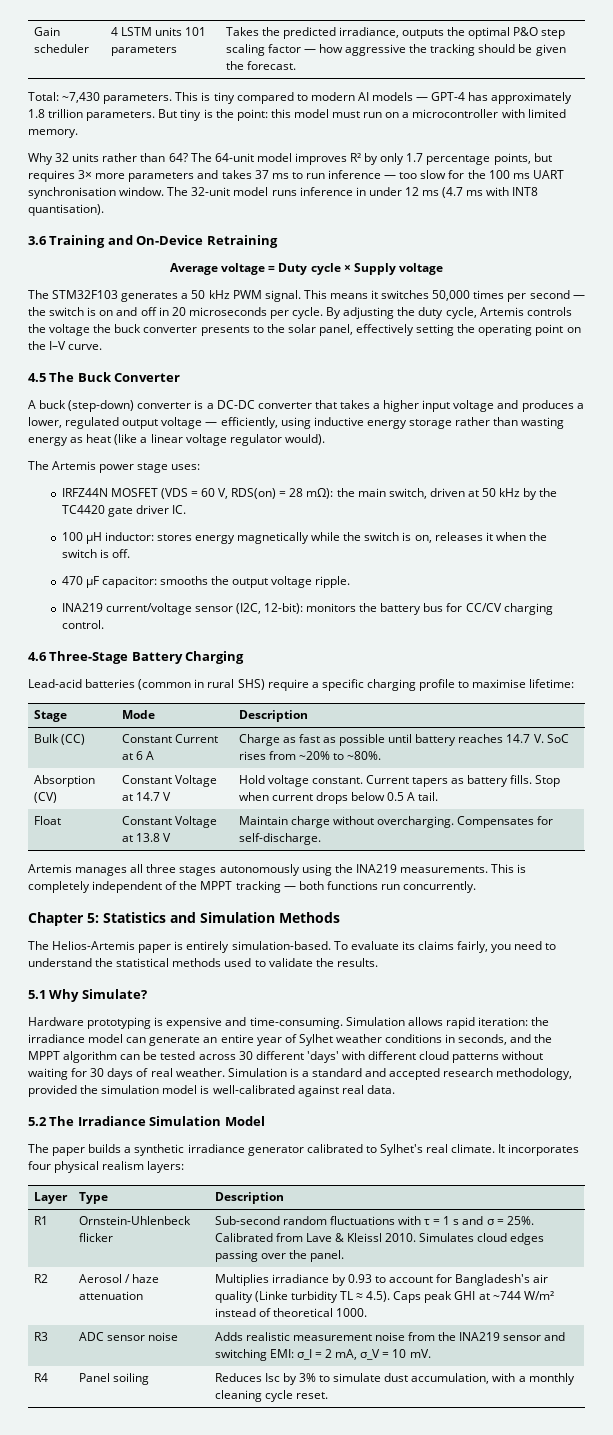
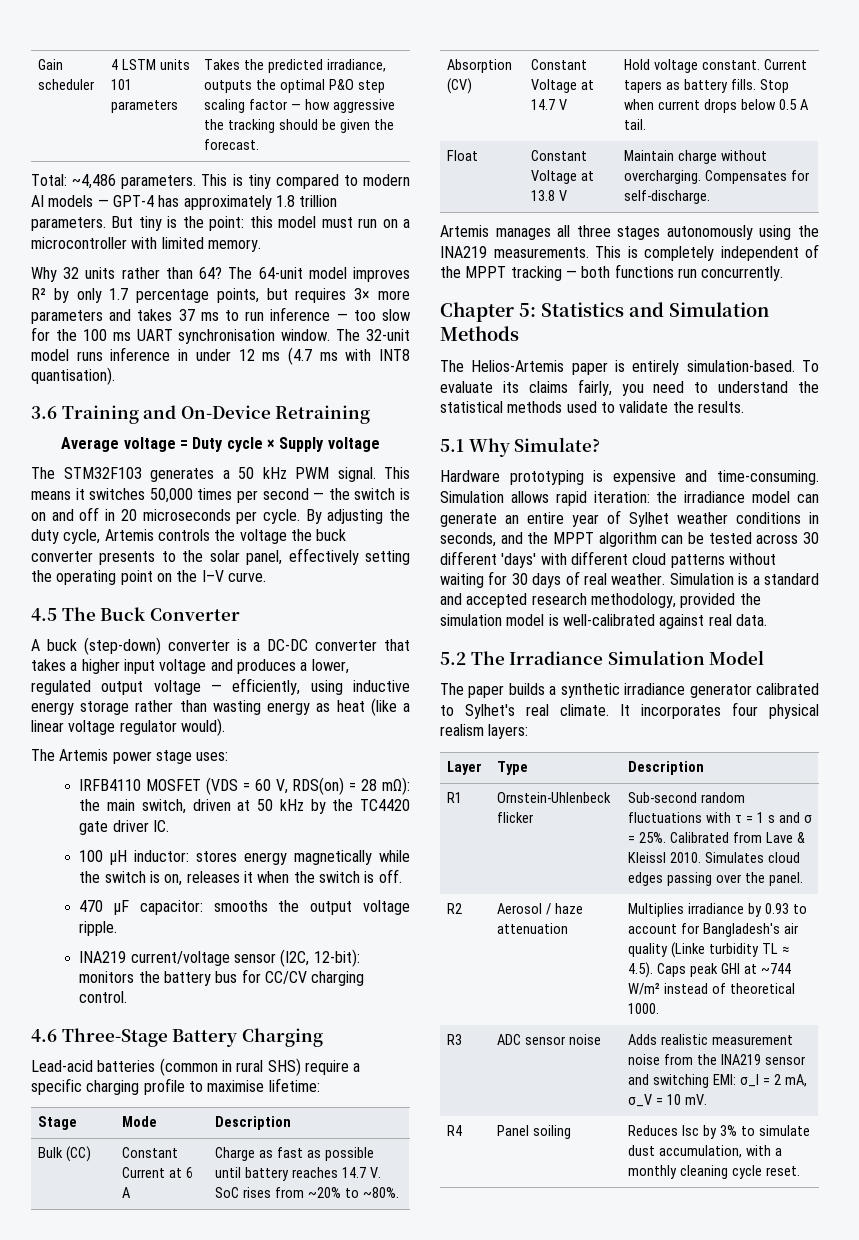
- Total: ~7,430 parameters.
+ Total: ~4,486 parameters.
- IRFZ44N MOSFET (VDS = 60 V, RDS(on) = 28 mΩ): the main switch, driven at 50 kHz by the TC4420 gate driver IC.
+ IRFB4110 MOSFET (VDS = 60 V, RDS(on) = 28 mΩ): the main switch, driven at 50 kHz by the TC4420 gate driver IC.

